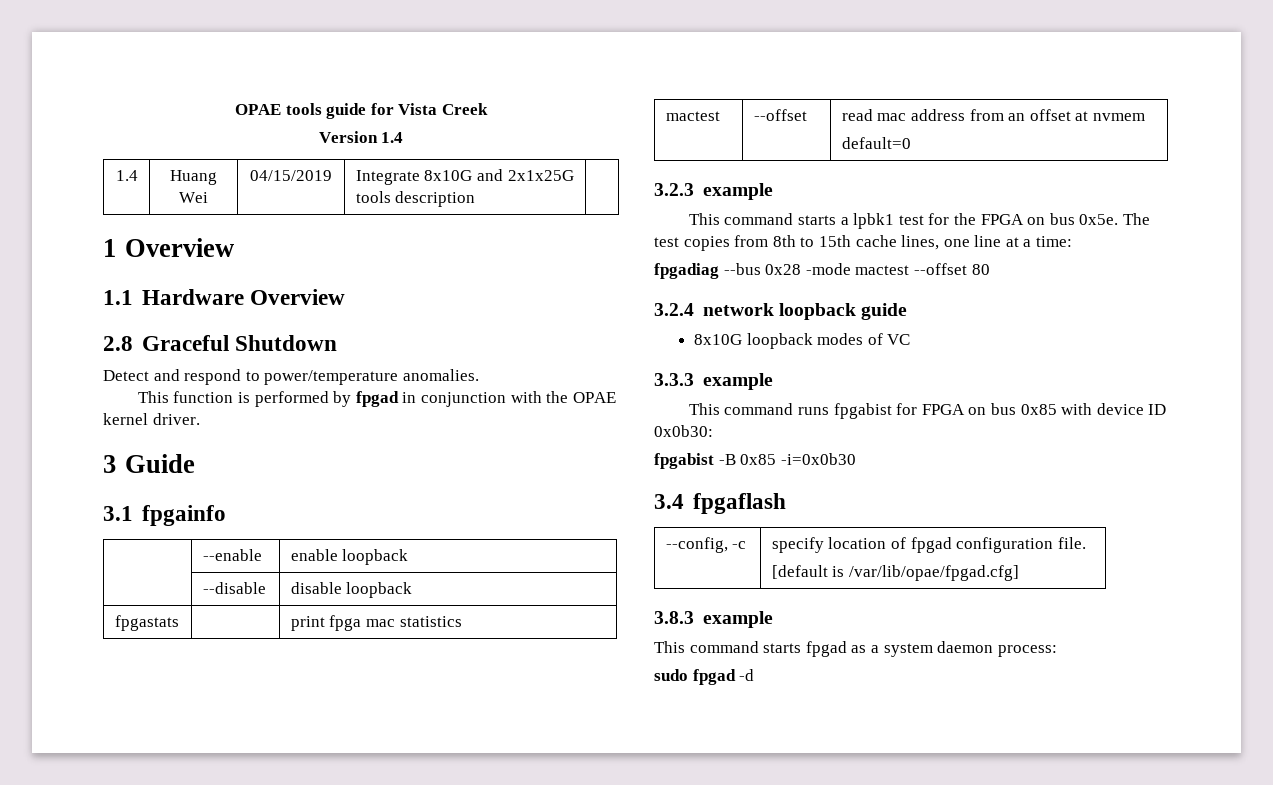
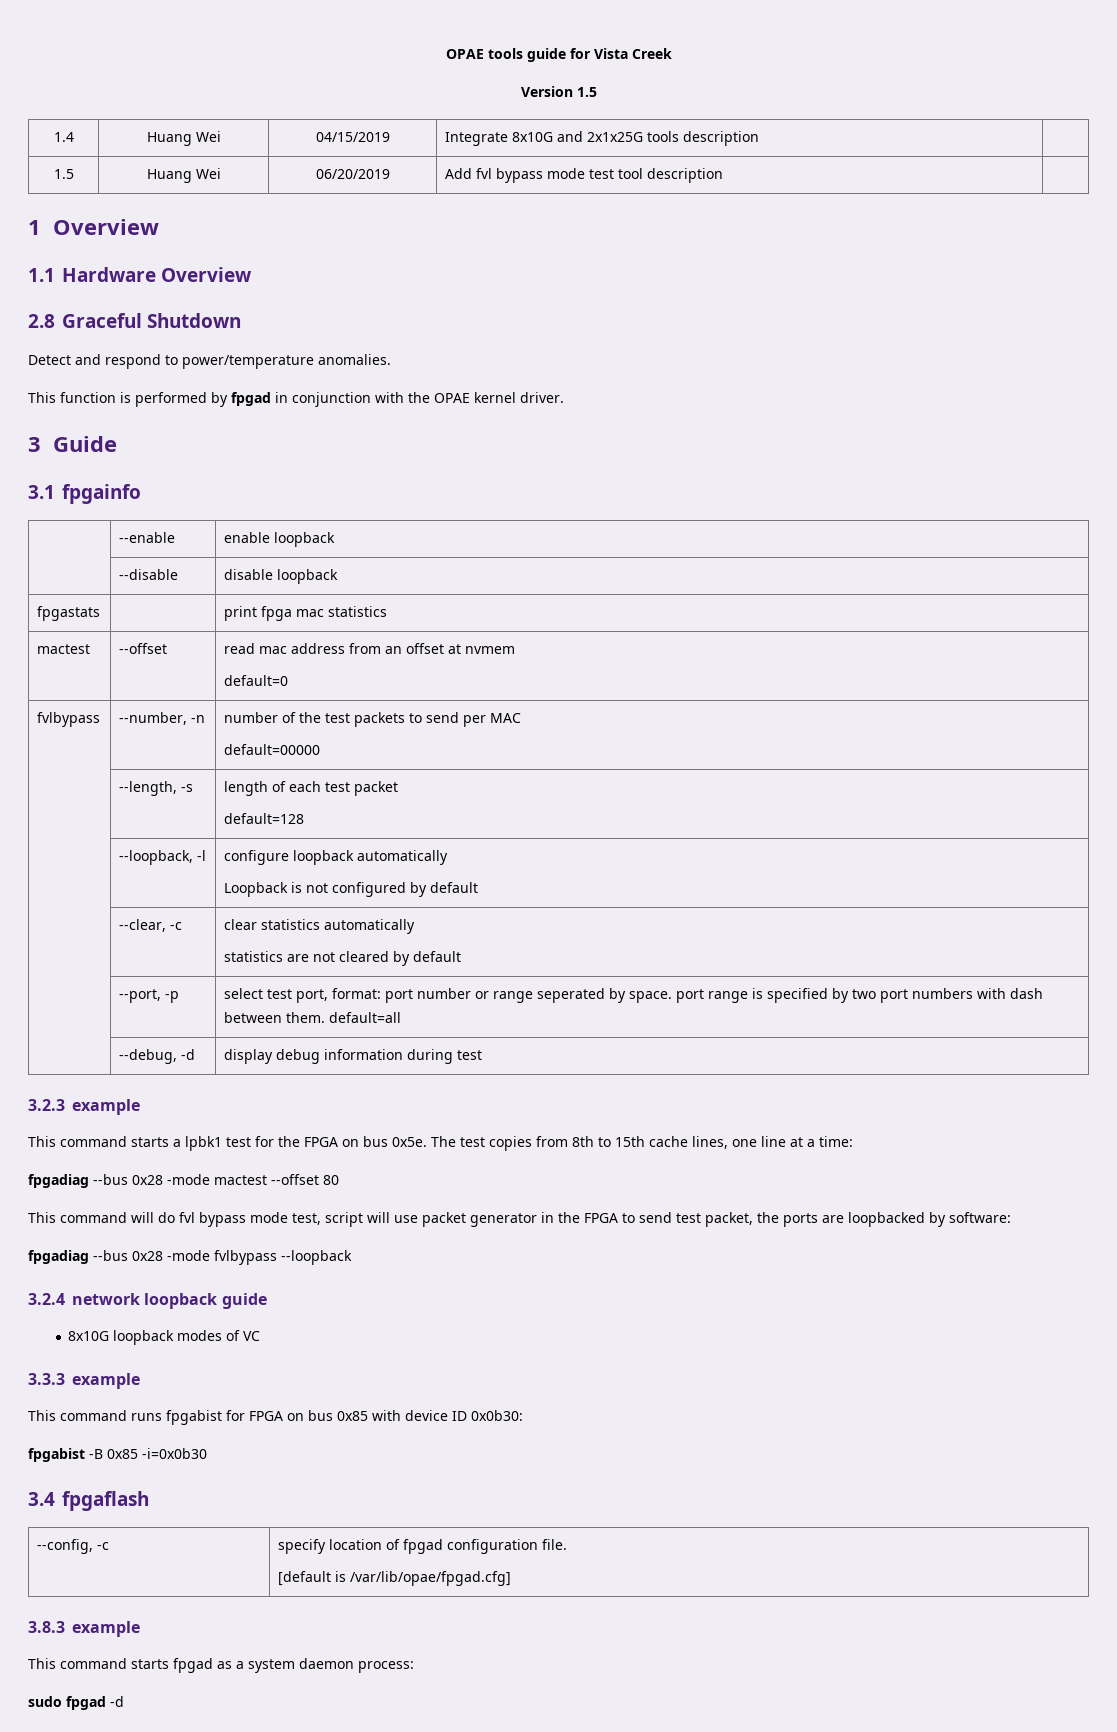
- Version 1.4
+ Version 1.5
+ 1.5 | Huang Wei | 06/20/2019 | Add fvl bypass mode test tool description |
+ fvlbypass | --number, -n | number of the test packets to send per MAC
+ default=00000
+ | --length, -s | length of each test packet
+ default=128
+ | --loopback, -l | configure loopback automatically
+ Loopback is not configured by default
+ | --clear, -c | clear statistics automatically
+ statistics are not cleared by default
+ | --port, -p | select test port, format: port number or range seperated by space. port range is specified by two port numbers with dash between them. default=all
+ | --debug, -d | display debug information during test
+ This command will do fvl bypass mode test, script will use packet generator in the FPGA to send test packet, the ports are loopbacked by software:
+ fpgadiag --bus 0x28 -mode fvlbypass --loopback

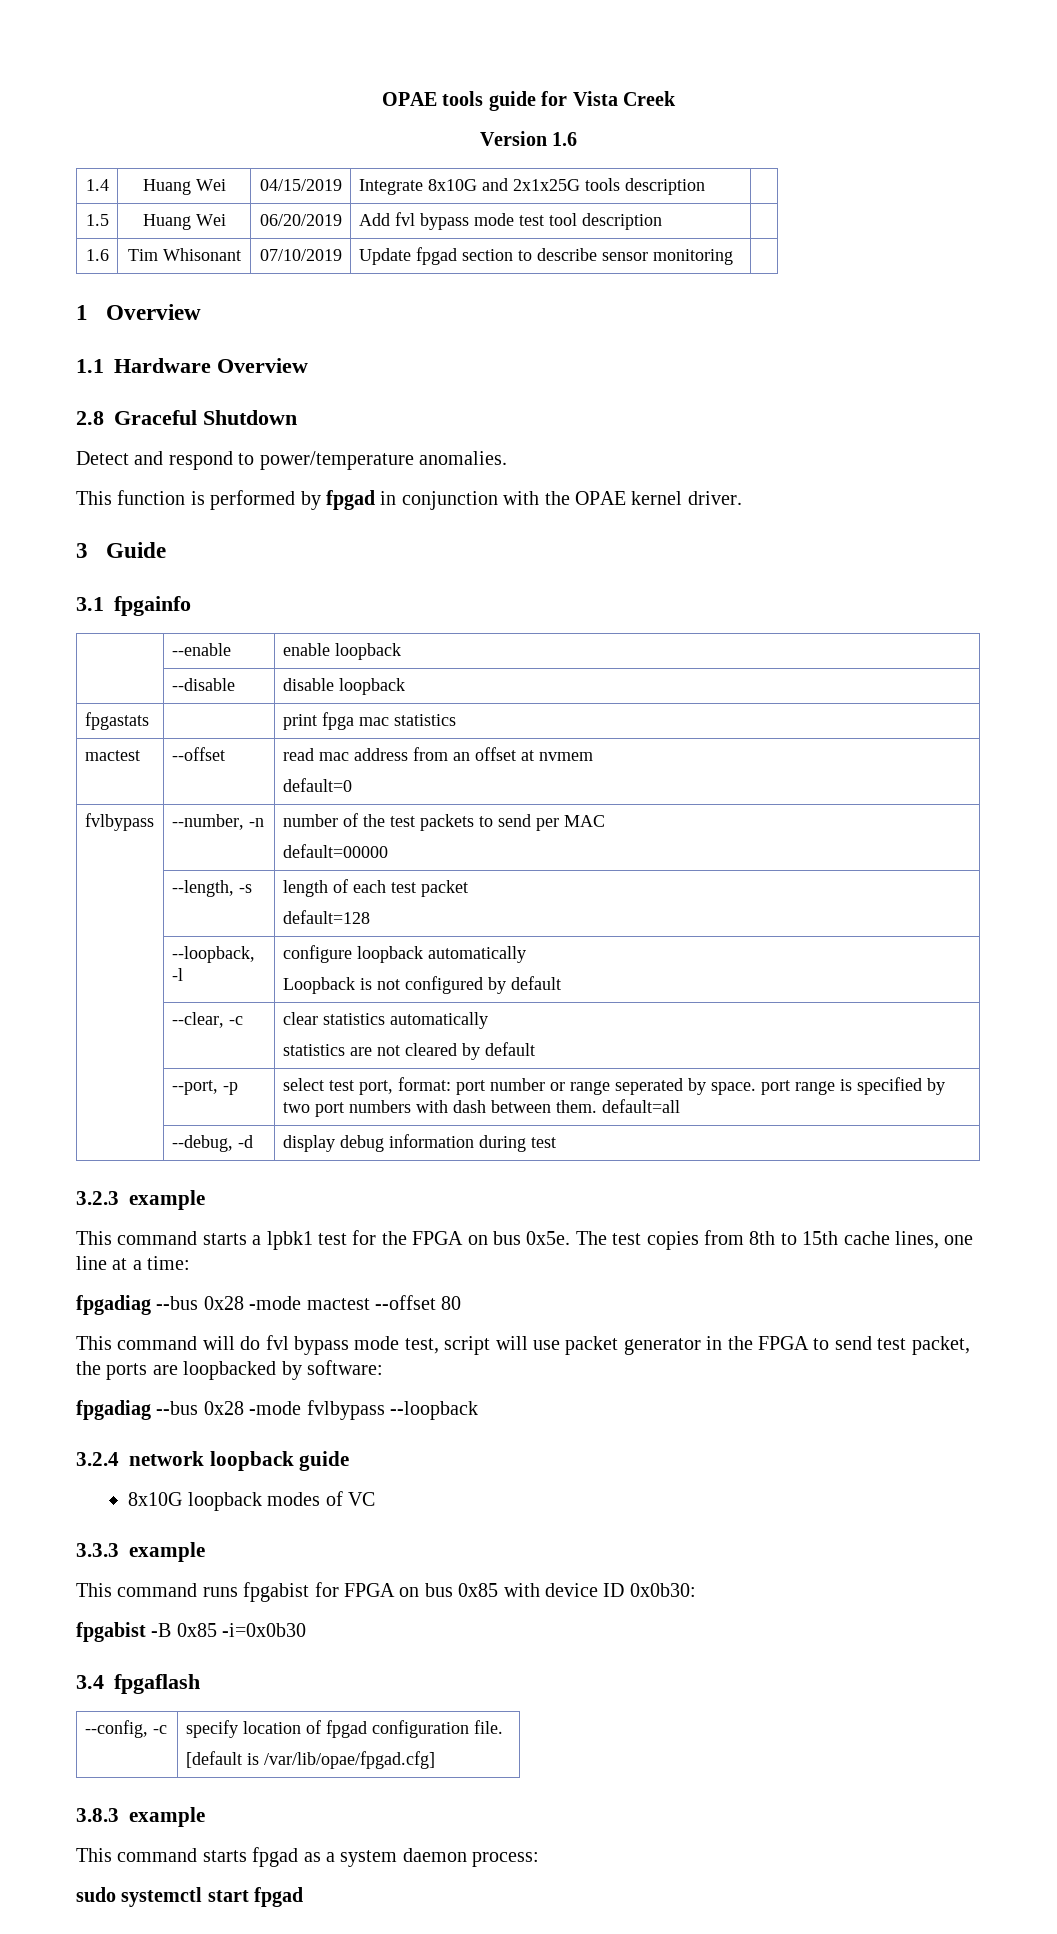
- Version 1.5
+ Version 1.6
+ 1.6 | Tim Whisonant | 07/10/2019 | Update fpgad section to describe sensor monitoring |
- sudo fpgad -d
+ sudo systemctl start fpgad

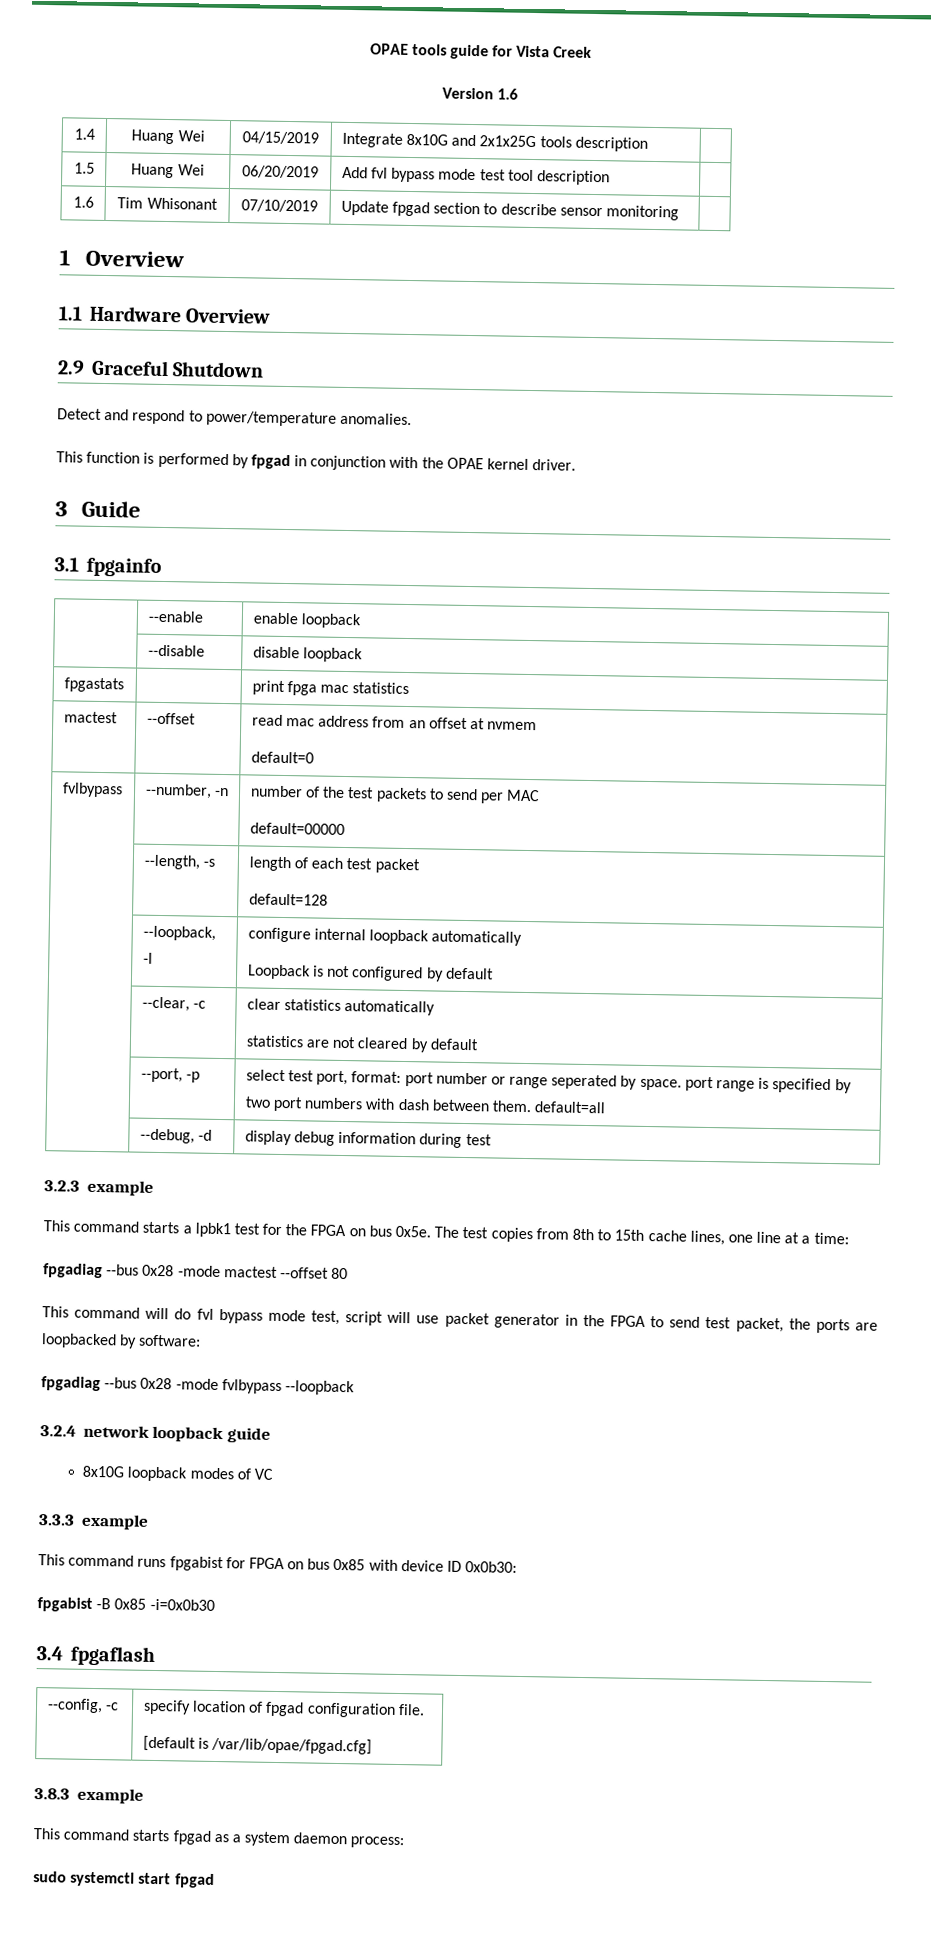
- 2.8 Graceful Shutdown
+ 2.9 Graceful Shutdown
- | --loopback, -l | configure loopback automatically
+ | --loopback, -l | configure internal loopback automatically

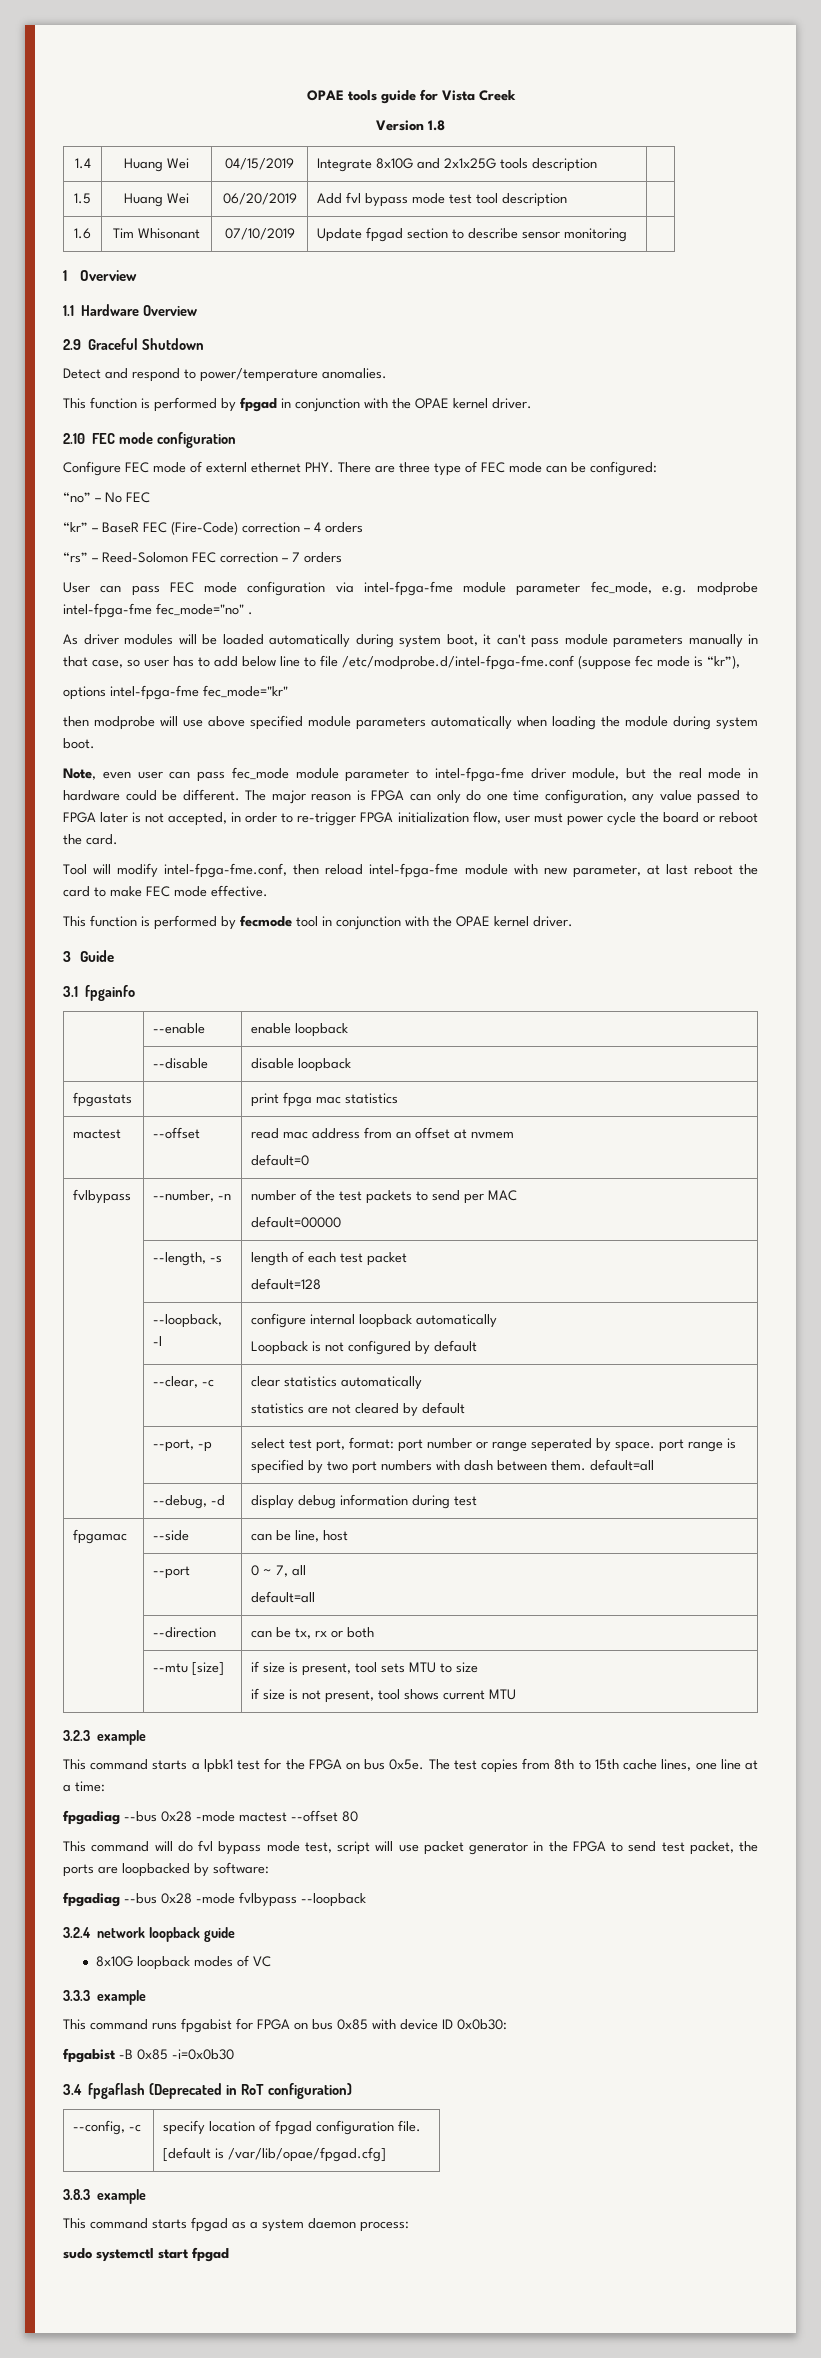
- Version 1.6
+ Version 1.8
+ 2.10 FEC mode configuration
+ Configure FEC mode of externl ethernet PHY. There are three type of FEC mode can be configured:
+ “no” – No FEC
+ “kr” – BaseR FEC (Fire-Code) correction – 4 orders
+ “rs” – Reed-Solomon FEC correction – 7 orders
+ User can pass FEC mode configuration via intel-fpga-fme module parameter fec_mode, e.g. modprobe intel-fpga-fme fec_mode="no" .
+ As driver modules will be loaded automatically during system boot, it can't pass module parameters manually in that case, so user has to add below line to file /etc/modprobe.d/intel-fpga-fme.conf (suppose fec mode is “kr”),
+ options intel-fpga-fme fec_mode="kr"
+ then modprobe will use above specified module parameters automatically when loading the module during system boot.
+ Note, even user can pass fec_mode module parameter to intel-fpga-fme driver module, but the real mode in hardware could be different. The major reason is FPGA can only do one time configuration, any value passed to FPGA later is not accepted, in order to re-trigger FPGA initialization flow, user must power cycle the board or reboot the card.
+ Tool will modify intel-fpga-fme.conf, then reload intel-fpga-fme module with new parameter, at last reboot the card to make FEC mode effective.
+ This function is performed by fecmode tool in conjunction with the OPAE kernel driver.
+ fpgamac | --side | can be line, host
+ | --port | 0 ~ 7, all
+ default=all
+ | --direction | can be tx, rx or both
+ | --mtu [size] | if size is present, tool sets MTU to size
+ if size is not present, tool shows current MTU
- 3.4 fpgaflash
+ 3.4 fpgaflash (Deprecated in RoT configuration)

